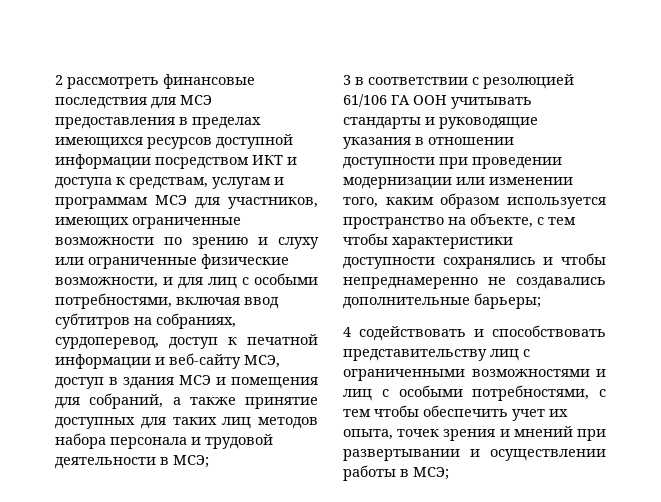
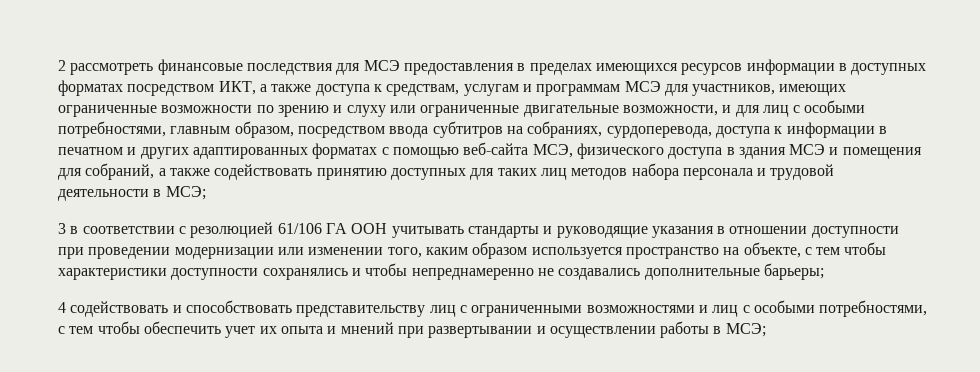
- 2 рассмотреть финансовые последствия для МСЭ предоставления в пределах имеющихся ресурсов доступной информации посредством ИКТ и доступа к средствам, услугам и программам МСЭ для участников, имеющих ограниченные возможности по зрению и слуху или ограниченные физические возможности, и для лиц с особыми потребностями, включая ввод субтитров на собраниях, сурдоперевод, доступ к печатной информации и веб-сайту МСЭ, доступ в здания МСЭ и помещения для собраний, а также принятие доступных для таких лиц методов набора персонала и трудовой деятельности в МСЭ;
+ 2 рассмотреть финансовые последствия для МСЭ предоставления в пределах имеющихся ресурсов информации в доступных форматах посредством ИКТ, а также доступа к средствам, услугам и программам МСЭ для участников, имеющих ограниченные возможности по зрению и слуху или ограниченные двигательные возможности, и для лиц с особыми потребностями, главным образом, посредством ввода субтитров на собраниях, сурдоперевода, доступа к информации в печатном и других адаптированных форматах с помощью веб-сайта МСЭ, физического доступа в здания МСЭ и помещения для собраний, а также содействовать принятию доступных для таких лиц методов набора персонала и трудовой деятельности в МСЭ;
- 4 содействовать и способствовать представительству лиц с ограниченными возможностями и лиц с особыми потребностями, с тем чтобы обеспечить учет их опыта, точек зрения и мнений при развертывании и осуществлении работы в МСЭ;
+ 4 содействовать и способствовать представительству лиц с ограниченными возможностями и лиц с особыми потребностями, с тем чтобы обеспечить учет их опыта и мнений при развертывании и осуществлении работы в МСЭ;

